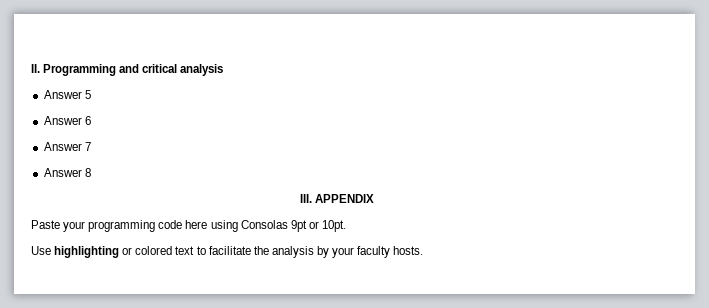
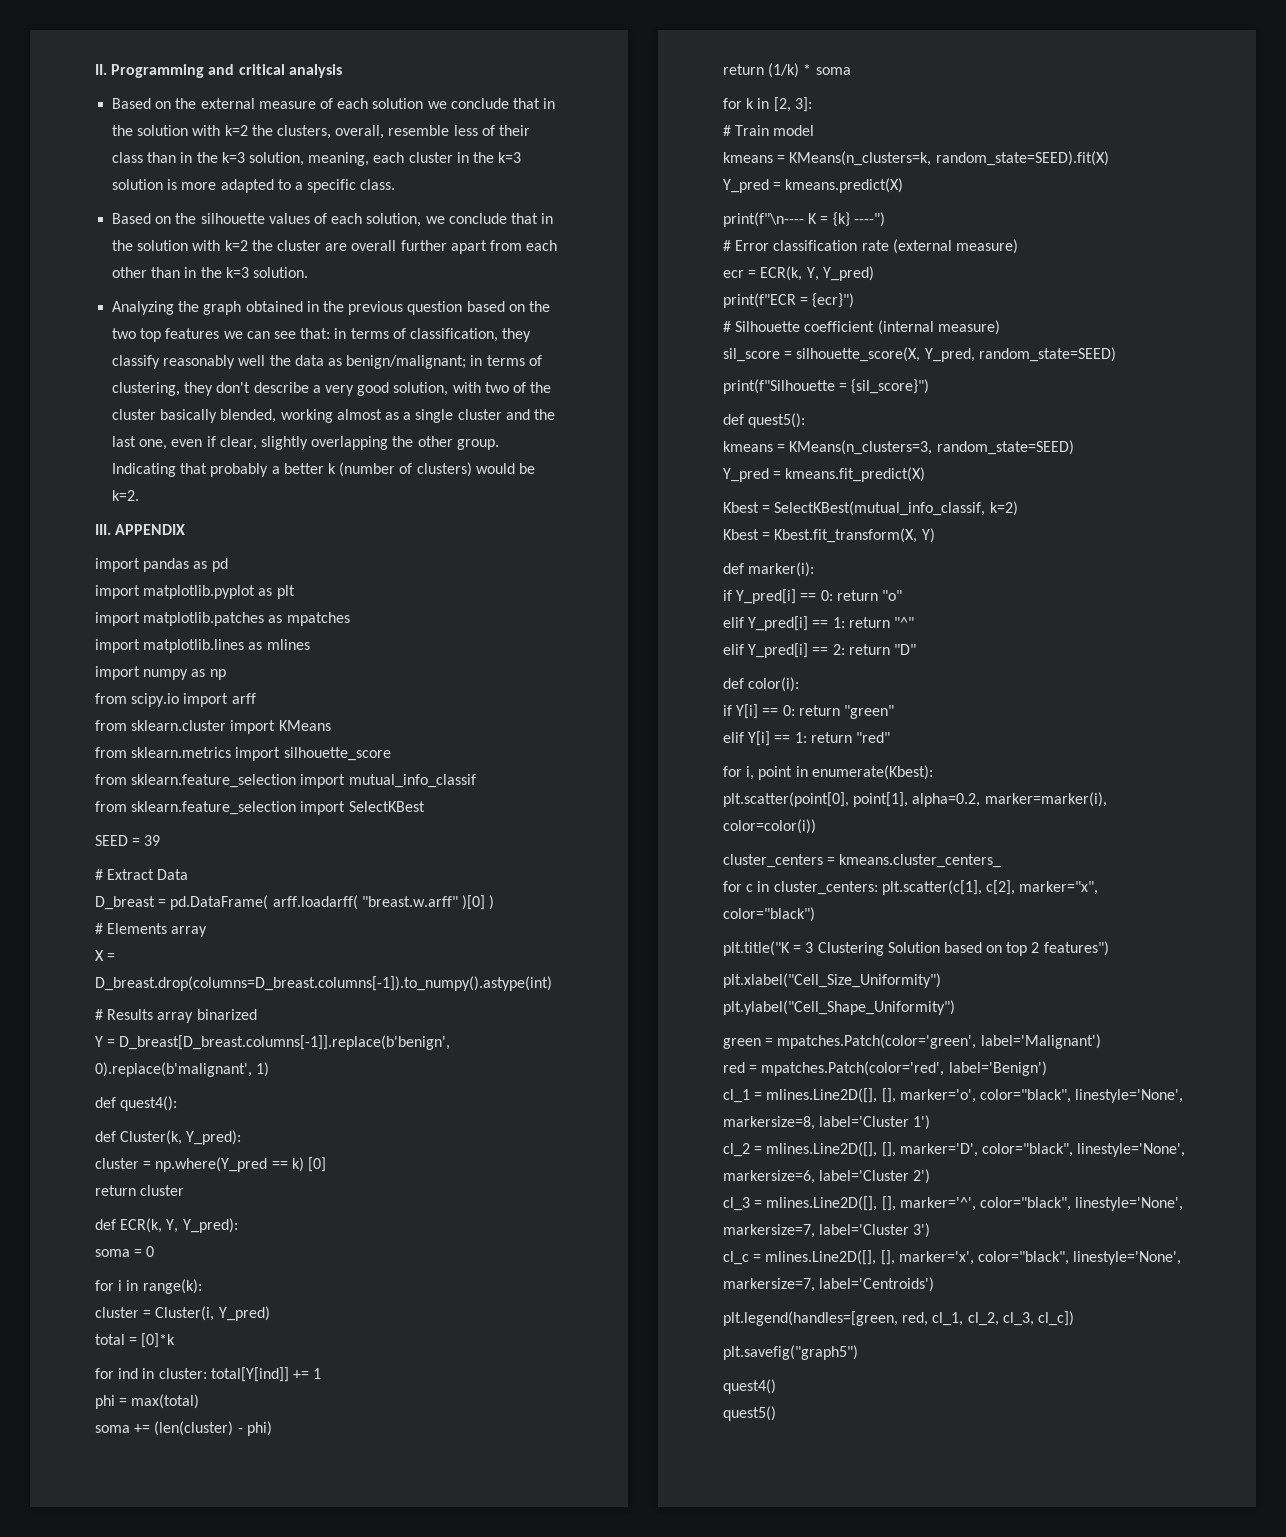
- Answer 5
- Answer 6
- Answer 7
- Answer 8
+ Based on the external measure of each solution we conclude that in the solution with k=2 the clusters, overall, resemble less of their class than in the k=3 solution, meaning, each cluster in the k=3 solution is more adapted to a specific class.
+ Based on the silhouette values of each solution, we conclude that in the solution with k=2 the cluster are overall further apart from each other than in the k=3 solution.
+ Analyzing the graph obtained in the previous question based on the two top features we can see that: in terms of classification, they classify reasonably well the data as benign/malignant; in terms of clustering, they don't describe a very good solution, with two of the cluster basically blended, working almost as a single cluster and the last one, even if clear, slightly overlapping the other group. Indicating that probably a better k (number of clusters) would be k=2.
  III. APPENDIX
- Paste your programming code here using Consolas 9pt or 10pt.
- Use highlighting or colored text to facilitate the analysis by your faculty hosts.
+ import pandas as pd
+ import matplotlib.pyplot as plt
+ import matplotlib.patches as mpatches
+ import matplotlib.lines as mlines
+ import numpy as np
+ from scipy.io import arff
+ from sklearn.cluster import KMeans
+ from sklearn.metrics import silhouette_score
+ from sklearn.feature_selection import mutual_info_classif
+ from sklearn.feature_selection import SelectKBest
+ SEED = 39
+ # Extract Data
+ D_breast = pd.DataFrame( arff.loadarff( "breast.w.arff" )[0] )
+ # Elements array
+ X = D_breast.drop(columns=D_breast.columns[-1]).to_numpy().astype(int)
+ # Results array binarized
+ Y = D_breast[D_breast.columns[-1]].replace(b'benign', 0).replace(b'malignant', 1)
+ def quest4():
+ def Cluster(k, Y_pred):
+ cluster = np.where(Y_pred == k) [0]
+ return cluster
+ def ECR(k, Y, Y_pred):
+ soma = 0
+ for i in range(k):
+ cluster = Cluster(i, Y_pred)
+ total = [0]*k
+ for ind in cluster: total[Y[ind]] += 1
+ phi = max(total)
+ soma += (len(cluster) - phi)
+ return (1/k) * soma
+ for k in [2, 3]:
+ # Train model
+ kmeans = KMeans(n_clusters=k, random_state=SEED).fit(X)
+ Y_pred = kmeans.predict(X)
+ print(f"\n---- K = {k} ----")
+ # Error classification rate (external measure)
+ ecr = ECR(k, Y, Y_pred)
+ print(f"ECR = {ecr}")
+ # Silhouette coefficient (internal measure)
+ sil_score = silhouette_score(X, Y_pred, random_state=SEED)
+ print(f"Silhouette = {sil_score}")
+ def quest5():
+ kmeans = KMeans(n_clusters=3, random_state=SEED)
+ Y_pred = kmeans.fit_predict(X)
+ Kbest = SelectKBest(mutual_info_classif, k=2)
+ Kbest = Kbest.fit_transform(X, Y)
+ def marker(i):
+ if Y_pred[i] == 0: return "o"
+ elif Y_pred[i] == 1: return "^"
+ elif Y_pred[i] == 2: return "D"
+ def color(i):
+ if Y[i] == 0: return "green"
+ elif Y[i] == 1: return "red"
+ for i, point in enumerate(Kbest):
+ plt.scatter(point[0], point[1], alpha=0.2, marker=marker(i), color=color(i))
+ cluster_centers = kmeans.cluster_centers_
+ for c in cluster_centers: plt.scatter(c[1], c[2], marker="x", color="black")
+ plt.title("K = 3 Clustering Solution based on top 2 features")
+ plt.xlabel("Cell_Size_Uniformity")
+ plt.ylabel("Cell_Shape_Uniformity")
+ green = mpatches.Patch(color='green', label='Malignant')
+ red = mpatches.Patch(color='red', label='Benign')
+ cl_1 = mlines.Line2D([], [], marker='o', color="black", linestyle='None', markersize=8, label='Cluster 1')
+ cl_2 = mlines.Line2D([], [], marker='D', color="black", linestyle='None', markersize=6, label='Cluster 2')
+ cl_3 = mlines.Line2D([], [], marker='^', color="black", linestyle='None', markersize=7, label='Cluster 3')
+ cl_c = mlines.Line2D([], [], marker='x', color="black", linestyle='None', markersize=7, label='Centroids')
+ plt.legend(handles=[green, red, cl_1, cl_2, cl_3, cl_c])
+ plt.savefig("graph5")
+ quest4()
+ quest5()

